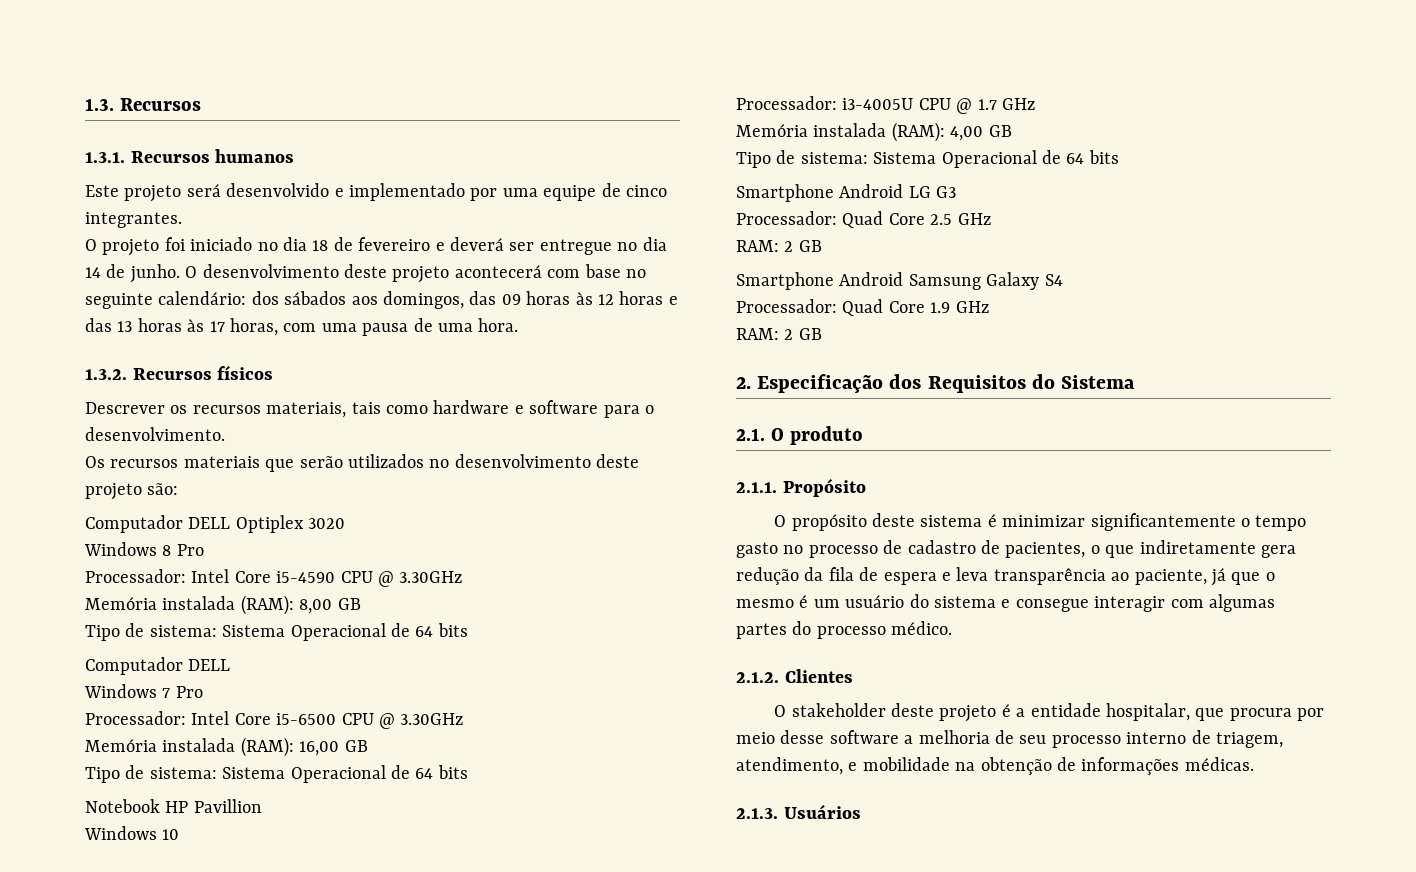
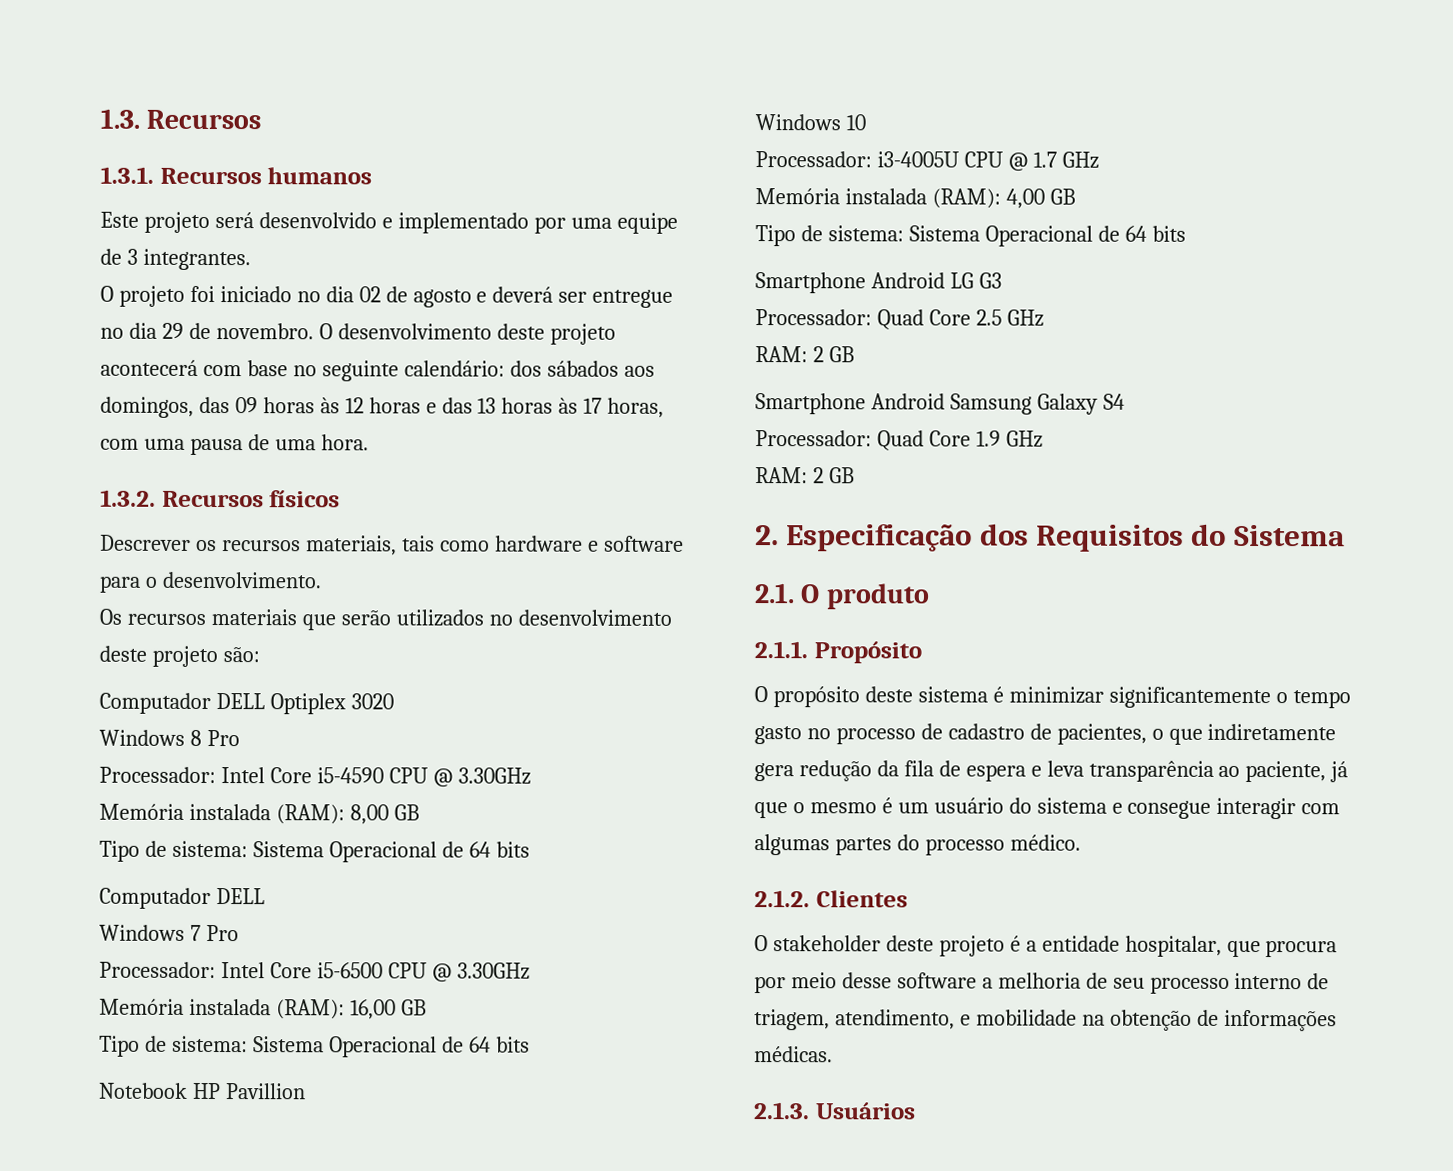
- Este projeto será desenvolvido e implementado por uma equipe de cinco integrantes.
+ Este projeto será desenvolvido e implementado por uma equipe de 3 integrantes.
- O projeto foi iniciado no dia 18 de fevereiro e deverá ser entregue no dia 14 de junho.
+ O projeto foi iniciado no dia 02 de agosto e deverá ser entregue no dia 29 de novembro.

